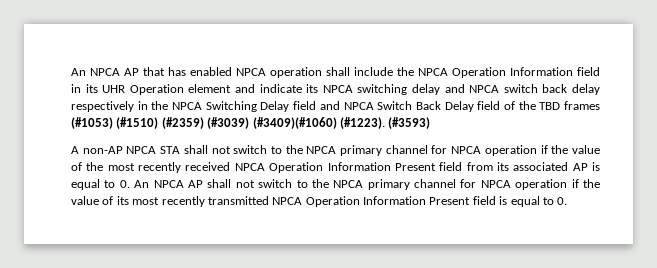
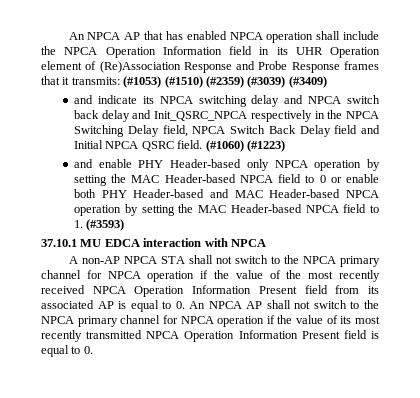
- An NPCA AP that has enabled NPCA operation shall include the NPCA Operation Information field in its UHR Operation element and indicate its NPCA switching delay and NPCA switch back delay respectively in the NPCA Switching Delay field and NPCA Switch Back Delay field of the TBD frames (#1053) (#1510) (#2359) (#3039) (#3409)(#1060) (#1223). (#3593)
+ An NPCA AP that has enabled NPCA operation shall include the NPCA Operation Information field in its UHR Operation element of (Re)Association Response and Probe Response frames that it transmits: (#1053) (#1510) (#2359) (#3039) (#3409)
+ and indicate its NPCA switching delay and NPCA switch back delay and Init_QSRC_NPCA respectively in the NPCA Switching Delay field, NPCA Switch Back Delay field and Initial NPCA QSRC field. (#1060) (#1223)
+ and enable PHY Header-based only NPCA operation by setting the MAC Header-based NPCA field to 0 or enable both PHY Header-based and MAC Header-based NPCA operation by setting the MAC Header-based NPCA field to 1. (#3593)
+ 37.10.1 MU EDCA interaction with NPCA

